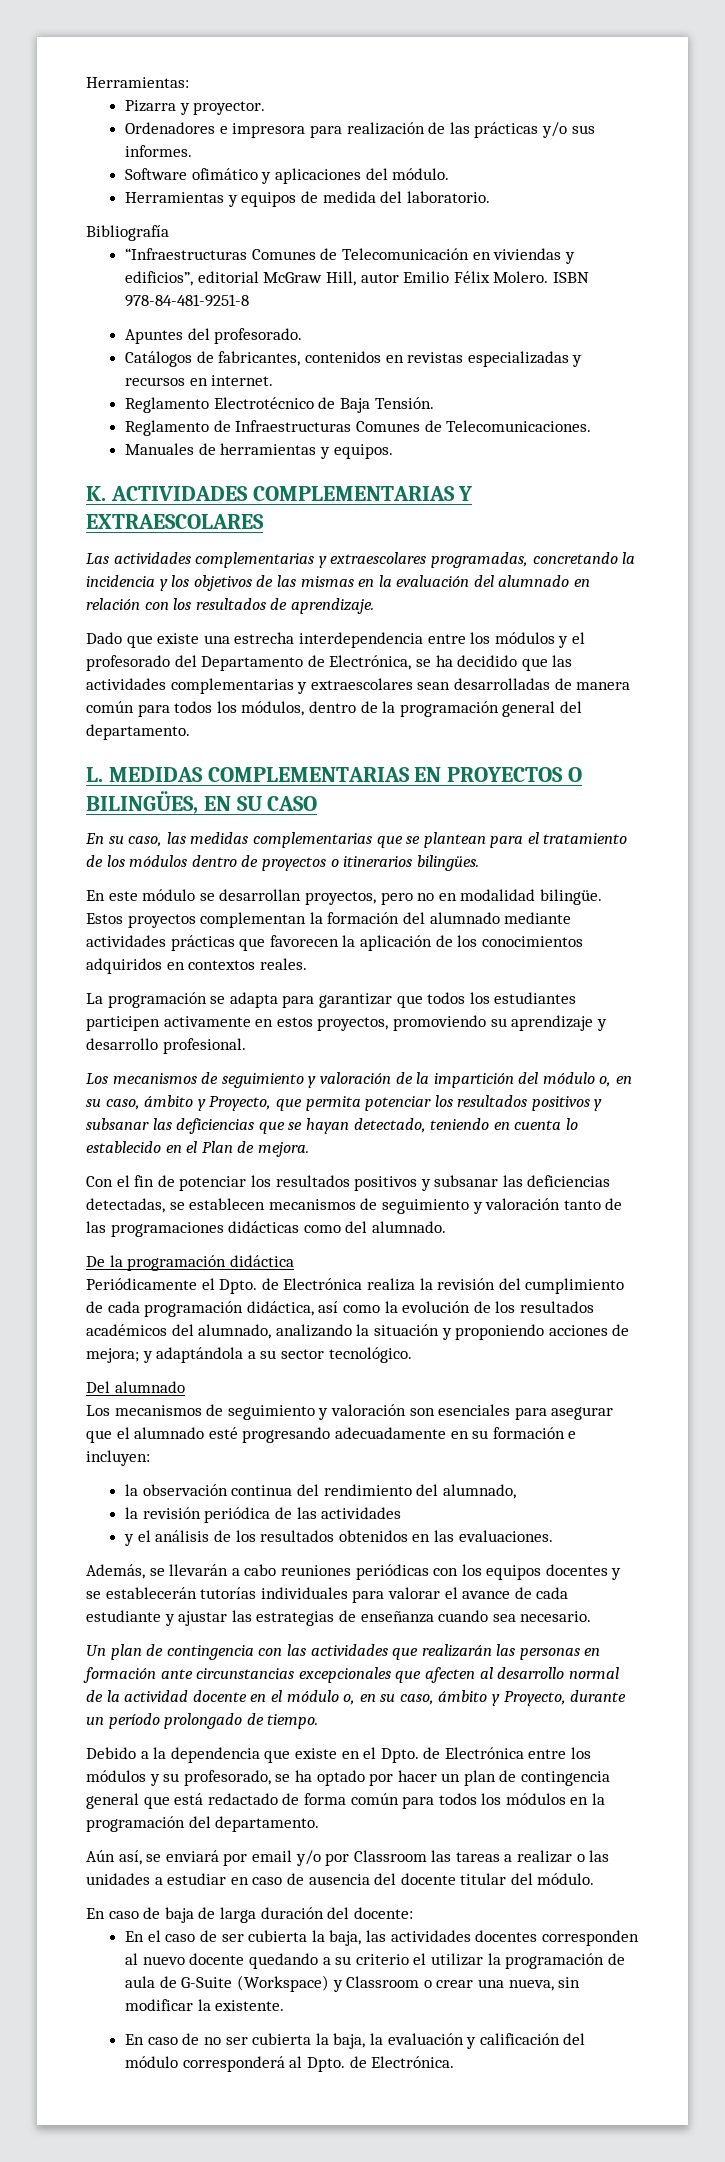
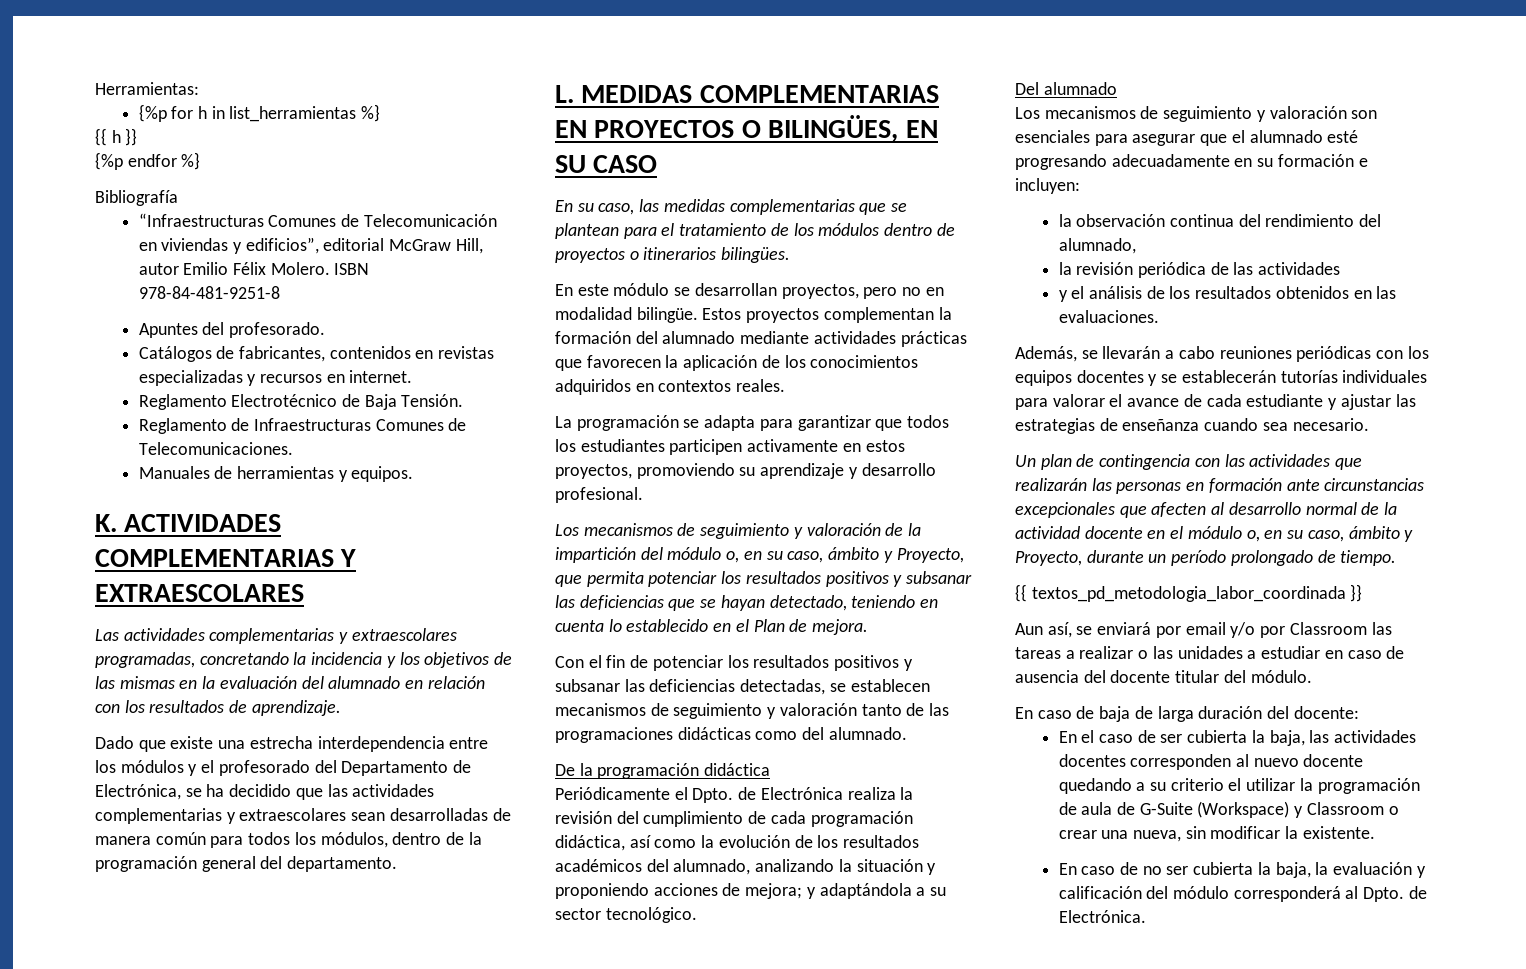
- Pizarra y proyector.
- Ordenadores e impresora para realización de las prácticas y/o sus informes.
- Software ofimático y aplicaciones del módulo.
- Herramientas y equipos de medida del laboratorio.
+ {%p for h in list_herramientas %}
+ {{ h }}
+ {%p endfor %}
- Debido a la dependencia que existe en el Dpto. de Electrónica entre los módulos y su profesorado, se ha optado por hacer un plan de contingencia general que está redactado de forma común para todos los módulos en la programación del departamento.
- Aún así, se enviará por email y/o por Classroom las tareas a realizar o las unidades a estudiar en caso de ausencia del docente titular del módulo.
+ {{ textos_pd_metodologia_labor_coordinada }}
+ Aun así, se enviará por email y/o por Classroom las tareas a realizar o las unidades a estudiar en caso de ausencia del docente titular del módulo.

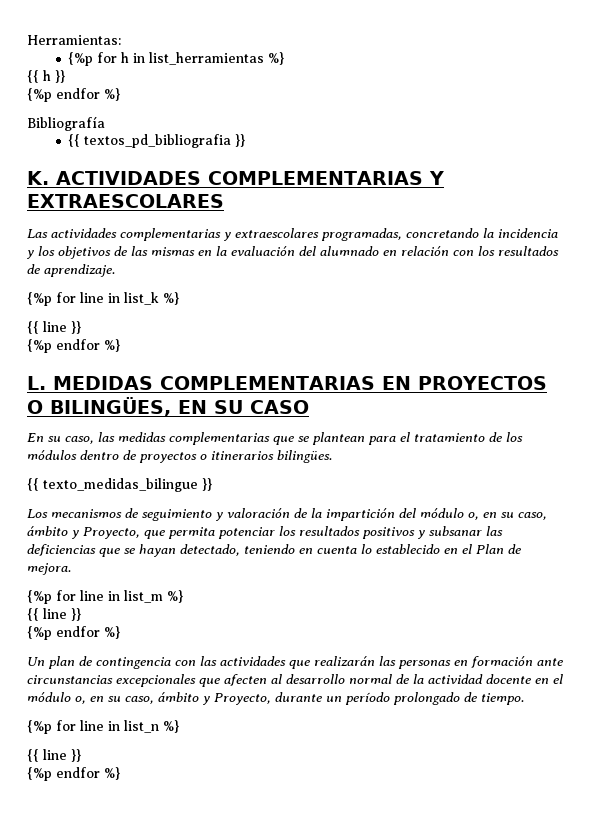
- “Infraestructuras Comunes de Telecomunicación en viviendas y edificios”, editorial McGraw Hill, autor Emilio Félix Molero. ISBN 978-84-481-9251-8
- Apuntes del profesorado.
- Catálogos de fabricantes, contenidos en revistas especializadas y recursos en internet.
- Reglamento Electrotécnico de Baja Tensión.
- Reglamento de Infraestructuras Comunes de Telecomunicaciones.
- Manuales de herramientas y equipos.
+ {{ textos_pd_bibliografia }}
- Dado que existe una estrecha interdependencia entre los módulos y el profesorado del Departamento de Electrónica, se ha decidido que las actividades complementarias y extraescolares sean desarrolladas de manera común para todos los módulos, dentro de la programación general del departamento.
+ {%p for line in list_k %}
+ {{ line }}
+ {%p endfor %}
- En este módulo se desarrollan proyectos, pero no en modalidad bilingüe. Estos proyectos complementan la formación del alumnado mediante actividades prácticas que favorecen la aplicación de los conocimientos adquiridos en contextos reales.
- La programación se adapta para garantizar que todos los estudiantes participen activamente en estos proyectos, promoviendo su aprendizaje y desarrollo profesional.
+ {{ texto_medidas_bilingue }}
- Con el fin de potenciar los resultados positivos y subsanar las deficiencias detectadas, se establecen mecanismos de seguimiento y valoración tanto de las programaciones didácticas como del alumnado.
- De la programación didáctica
- Periódicamente el Dpto. de Electrónica realiza la revisión del cumplimiento de cada programación didáctica, así como la evolución de los resultados académicos del alumnado, analizando la situación y proponiendo acciones de mejora; y adaptándola a su sector tecnológico.
- Del alumnado
- Los mecanismos de seguimiento y valoración son esenciales para asegurar que el alumnado esté progresando adecuadamente en su formación e incluyen:
- la observación continua del rendimiento del alumnado,
- la revisión periódica de las actividades
- y el análisis de los resultados obtenidos en las evaluaciones.
- Además, se llevarán a cabo reuniones periódicas con los equipos docentes y se establecerán tutorías individuales para valorar el avance de cada estudiante y ajustar las estrategias de enseñanza cuando sea necesario.
+ {%p for line in list_m %}
+ {{ line }}
+ {%p endfor %}
- {{ textos_pd_metodologia_labor_coordinada }}
- Aun así, se enviará por email y/o por Classroom las tareas a realizar o las unidades a estudiar en caso de ausencia del docente titular del módulo.
- En caso de baja de larga duración del docente:
- En el caso de ser cubierta la baja, las actividades docentes corresponden al nuevo docente quedando a su criterio el utilizar la programación de aula de G-Suite (Workspace) y Classroom o crear una nueva, sin modificar la existente.
- En caso de no ser cubierta la baja, la evaluación y calificación del módulo corresponderá al Dpto. de Electrónica.
+ {%p for line in list_n %}
+ {{ line }}
+ {%p endfor %}

